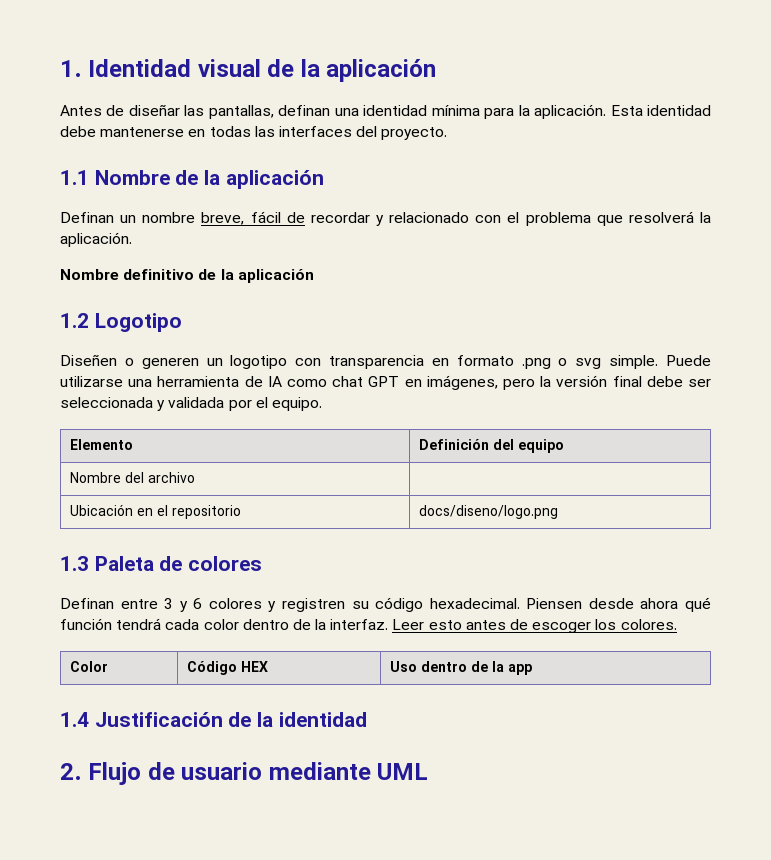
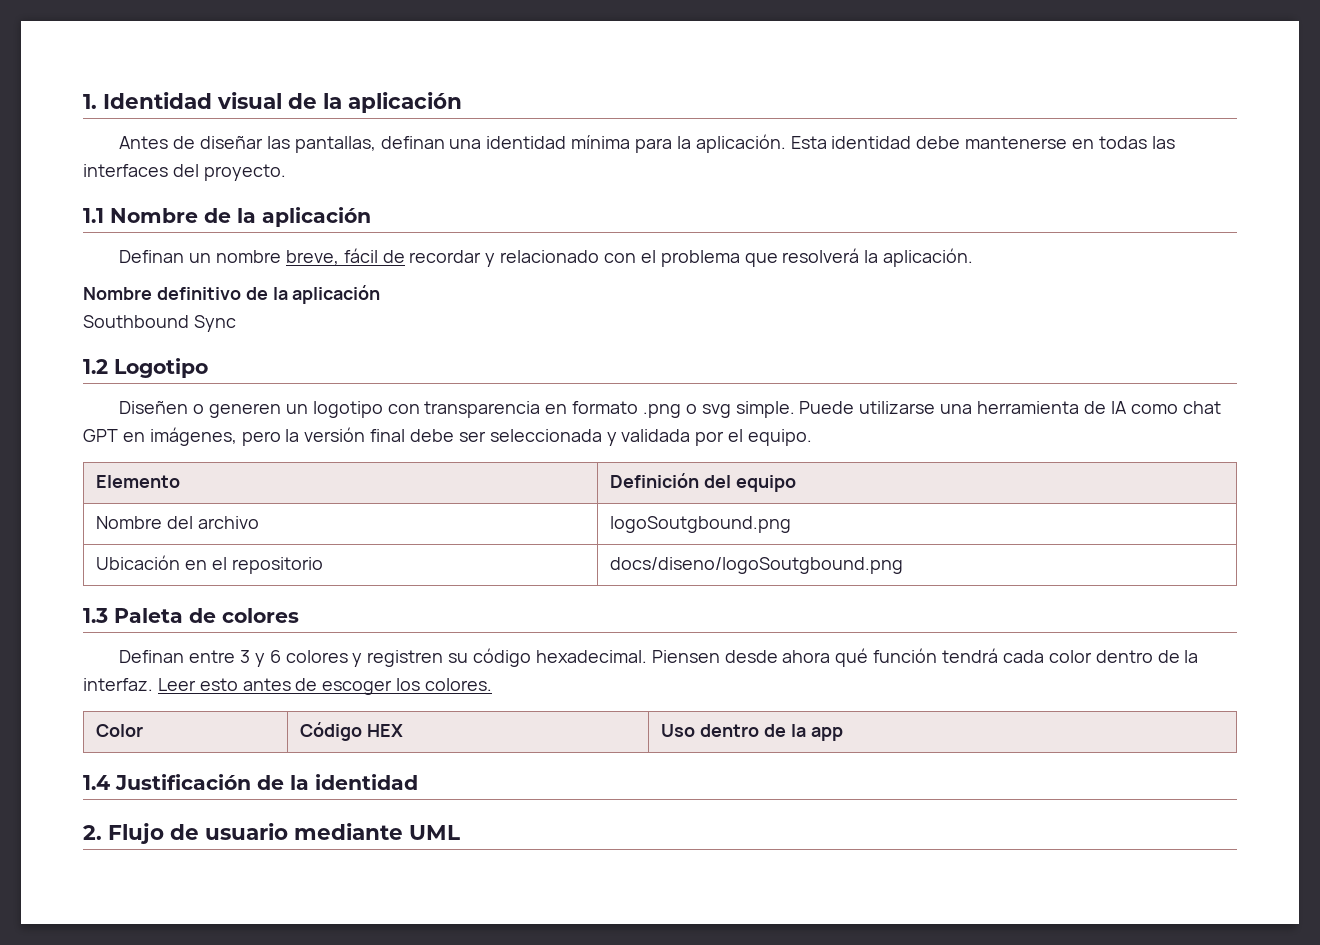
+ Southbound Sync
- Nombre del archivo |
+ Nombre del archivo | logoSoutgbound.png
- Ubicación en el repositorio | docs/diseno/logo.png
+ Ubicación en el repositorio | docs/diseno/logoSoutgbound.png

